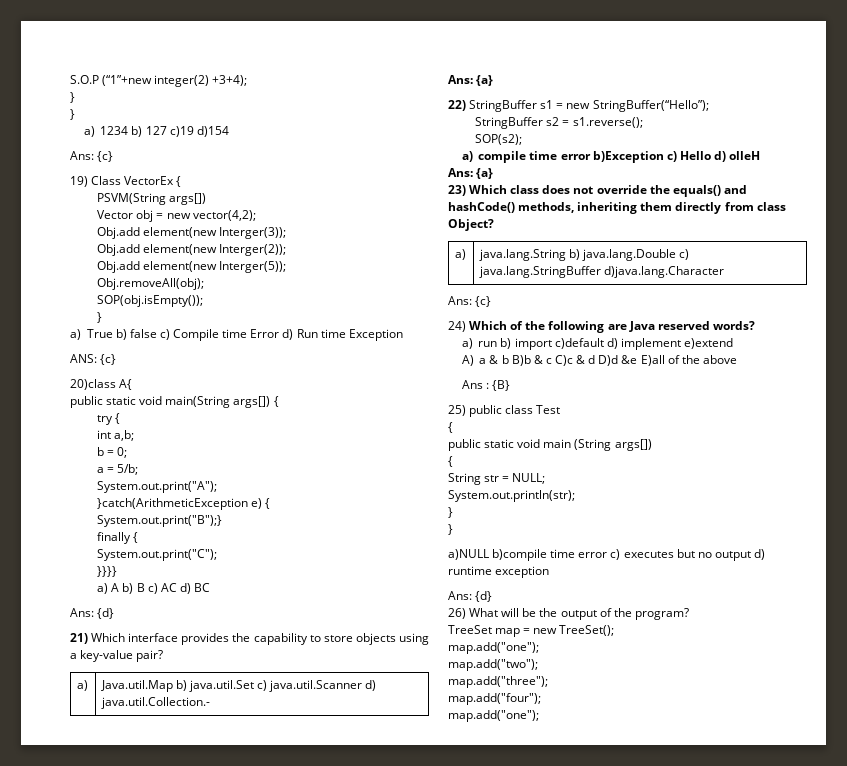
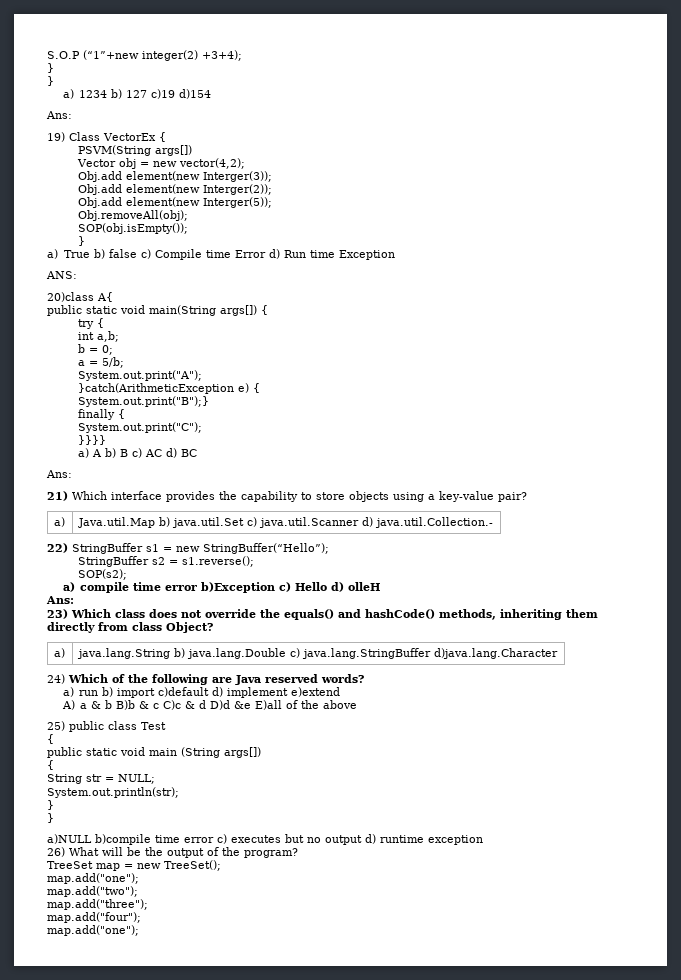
  a) 1234 b) 127 c)19 d)154
- Ans: {c}
+ Ans:
- ANS: {c}
+ ANS:
  a) A b) B c) AC d) BC
- Ans: {d}
+ Ans:
  a) | Java.util.Map b) java.util.Set c) java.util.Scanner d) java.util.Collection.-
- Ans: {a}
  a) compile time error b)Exception c) Hello d) olleH
- Ans: {a}
+ Ans:
  a) | java.lang.String b) java.lang.Double c) java.lang.StringBuffer d)java.lang.Character
- Ans: {c}
- Ans : {B}
  a)NULL b)compile time error c) executes but no output d) runtime exception
- Ans: {d}

